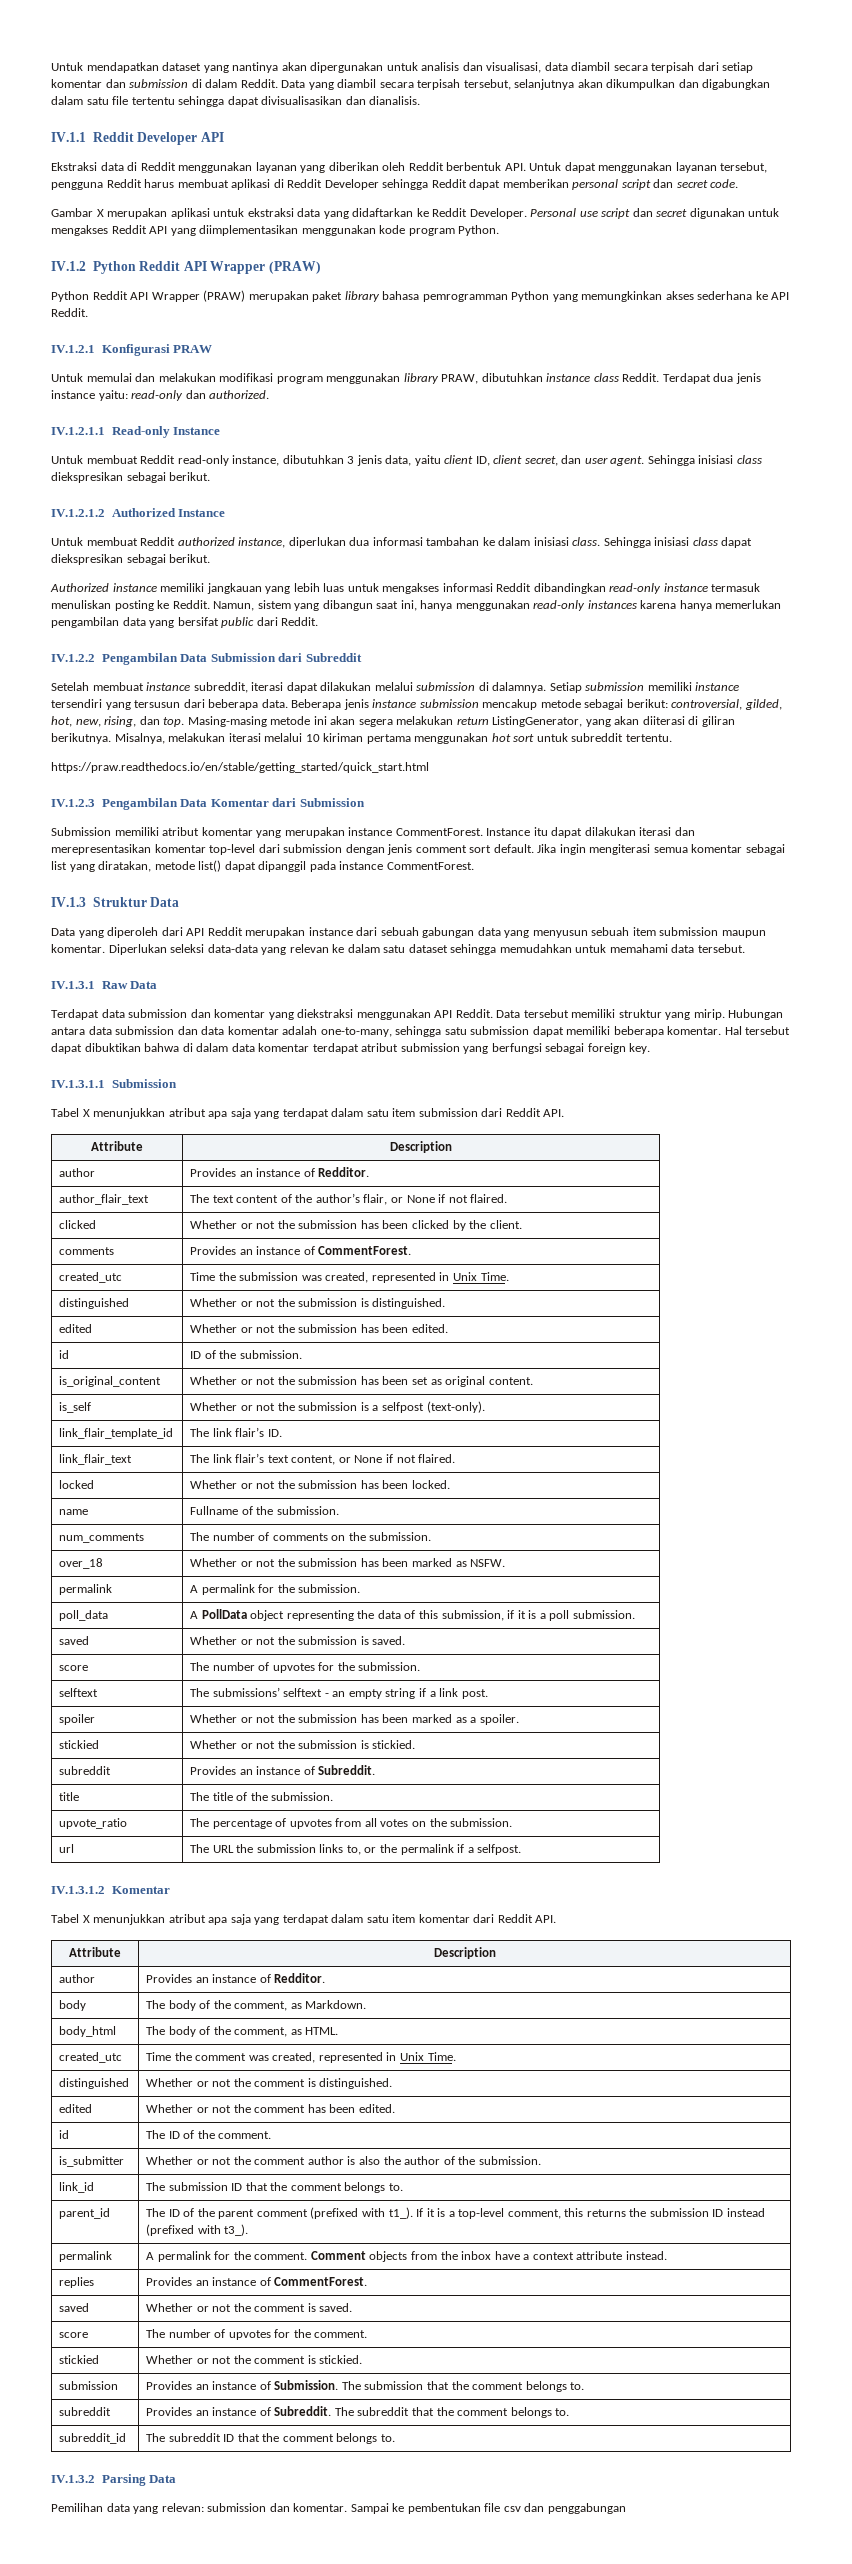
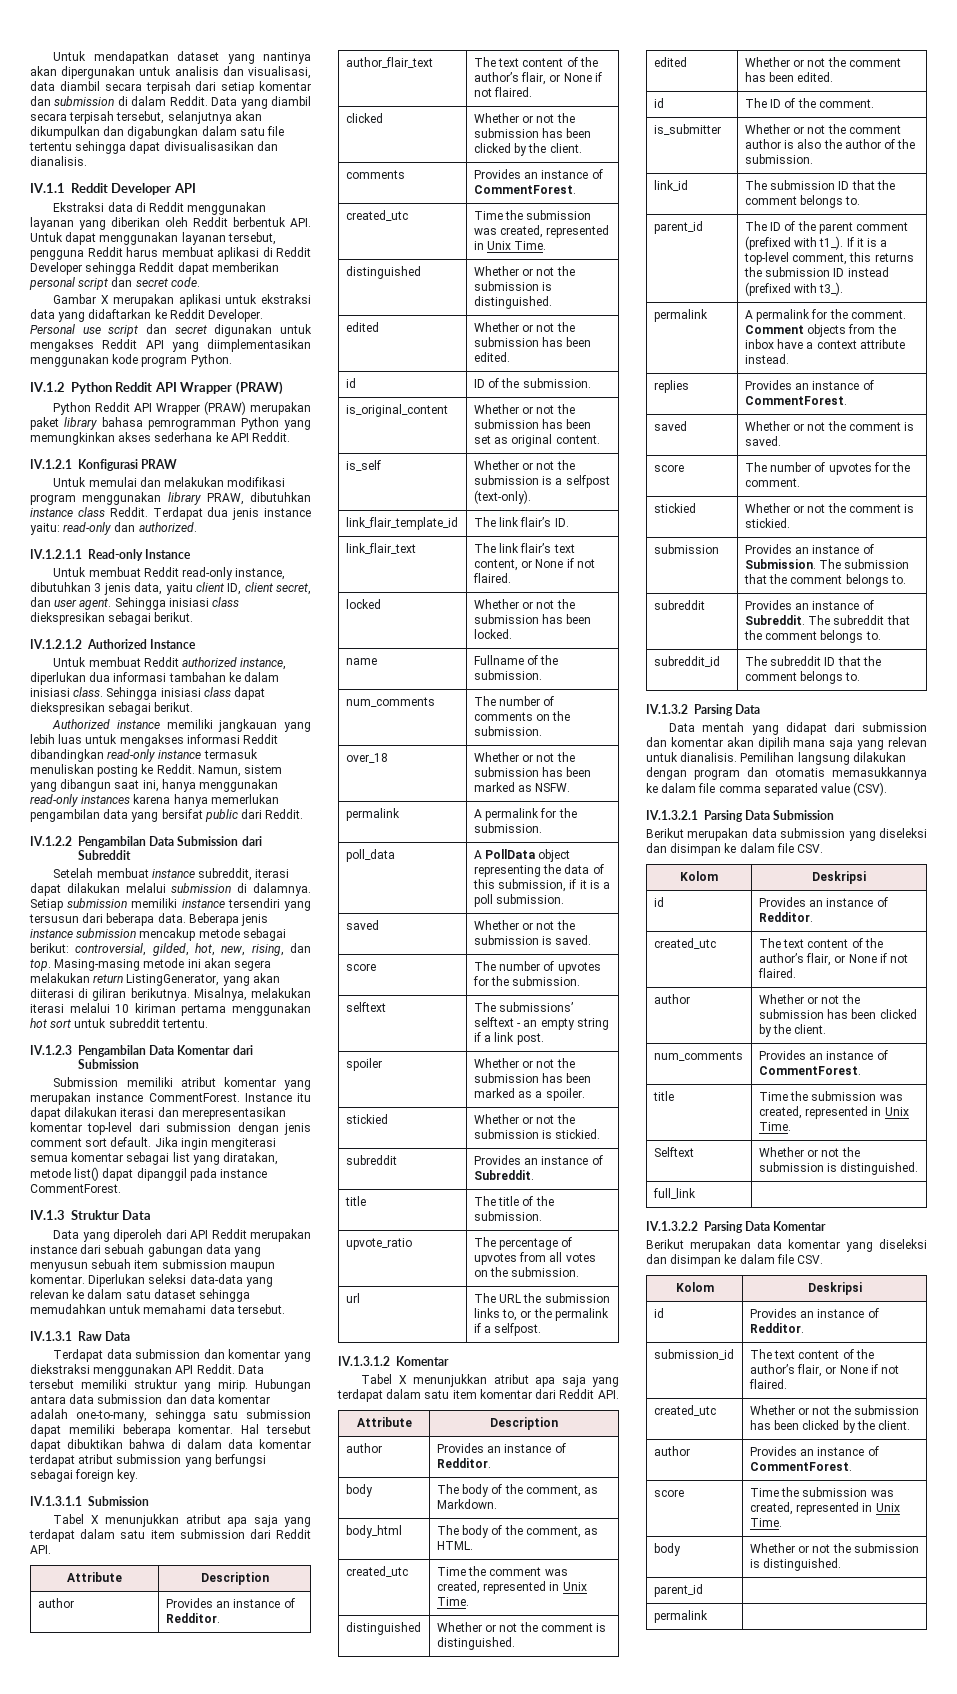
- https://praw.readthedocs.io/en/stable/getting_started/quick_start.html
- Pemilihan data yang relevan: submission dan komentar. Sampai ke pembentukan file csv dan penggabungan
+ Data mentah yang didapat dari submission dan komentar akan dipilih mana saja yang relevan untuk dianalisis. Pemilihan langsung dilakukan dengan program dan otomatis memasukkannya ke dalam file comma separated value (CSV).
+ IV.1.3.2.1 Parsing Data Submission
+ Berikut merupakan data submission yang diseleksi dan disimpan ke dalam file CSV.
+ Kolom | Deskripsi
+ id | Provides an instance of Redditor.
+ created_utc | The text content of the author’s flair, or None if not flaired.
+ author | Whether or not the submission has been clicked by the client.
+ num_comments | Provides an instance of CommentForest.
+ title | Time the submission was created, represented in Unix Time.
+ Selftext | Whether or not the submission is distinguished.
+ full_link |
+ IV.1.3.2.2 Parsing Data Komentar
+ Berikut merupakan data komentar yang diseleksi dan disimpan ke dalam file CSV.
+ Kolom | Deskripsi
+ id | Provides an instance of Redditor.
+ submission_id | The text content of the author’s flair, or None if not flaired.
+ created_utc | Whether or not the submission has been clicked by the client.
+ author | Provides an instance of CommentForest.
+ score | Time the submission was created, represented in Unix Time.
+ body | Whether or not the submission is distinguished.
+ parent_id |
+ permalink |

